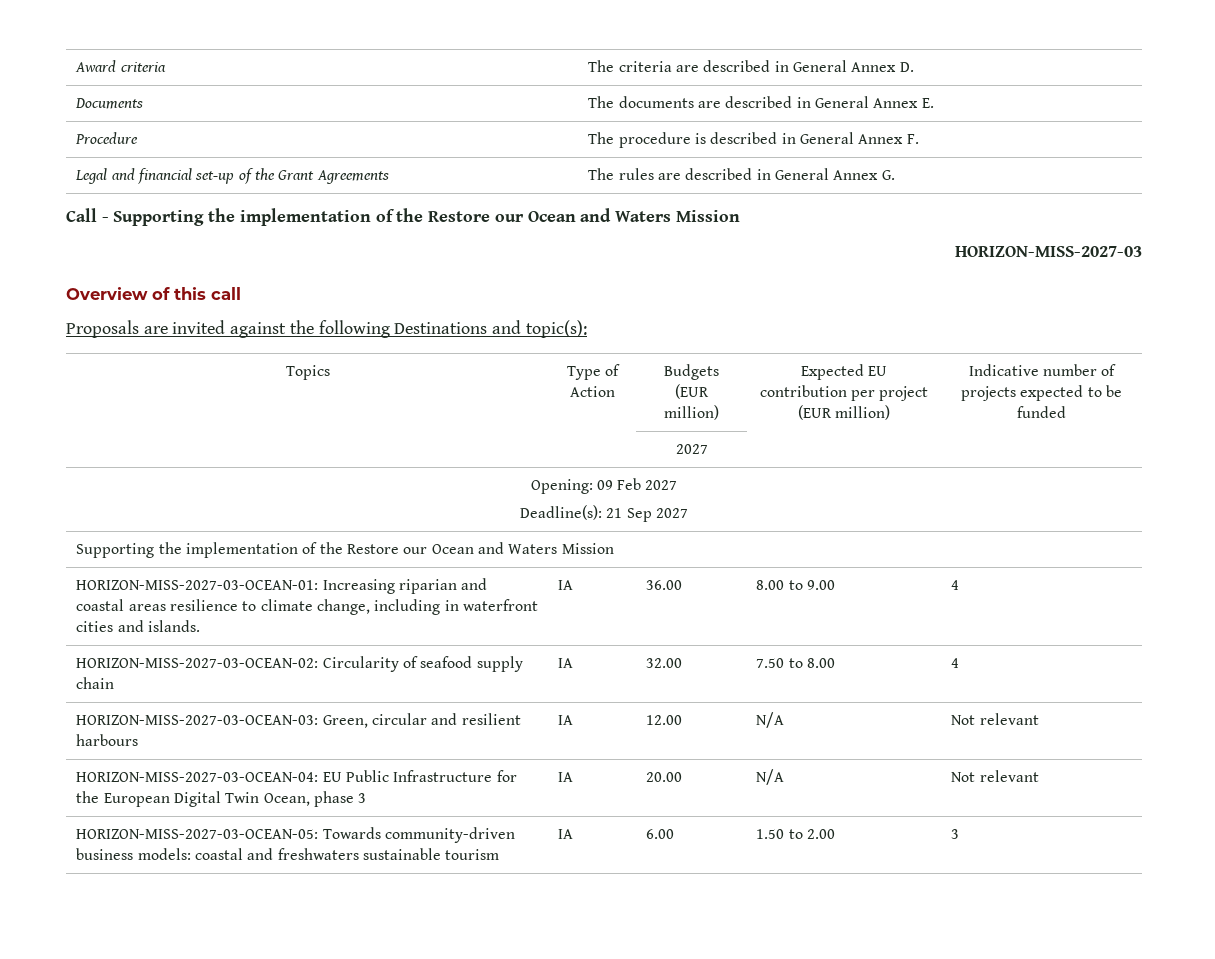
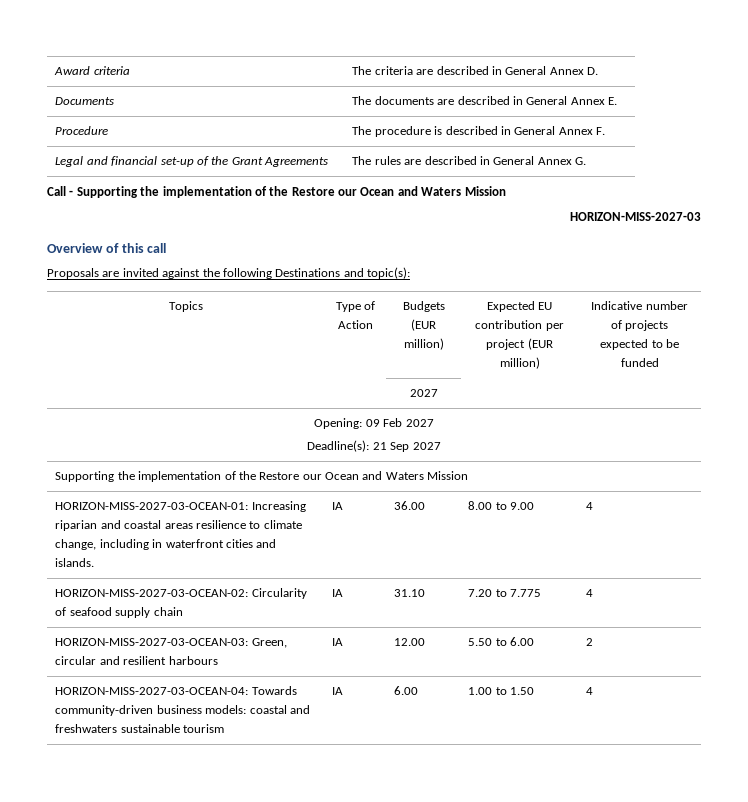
- HORIZON-MISS-2027-03-OCEAN-02: Circularity of seafood supply chain | IA | 32.00 | 7.50 to 8.00 | 4
+ HORIZON-MISS-2027-03-OCEAN-02: Circularity of seafood supply chain | IA | 31.10 | 7.20 to 7.775 | 4
- HORIZON-MISS-2027-03-OCEAN-03: Green, circular and resilient harbours | IA | 12.00 | N/A | Not relevant
- HORIZON-MISS-2027-03-OCEAN-04: EU Public Infrastructure for the European Digital Twin Ocean, phase 3 | IA | 20.00 | N/A | Not relevant
- HORIZON-MISS-2027-03-OCEAN-05: Towards community-driven business models: coastal and freshwaters sustainable tourism | IA | 6.00 | 1.50 to 2.00 | 3
+ HORIZON-MISS-2027-03-OCEAN-03: Green, circular and resilient harbours | IA | 12.00 | 5.50 to 6.00 | 2
+ HORIZON-MISS-2027-03-OCEAN-04: Towards community-driven business models: coastal and freshwaters sustainable tourism | IA | 6.00 | 1.00 to 1.50 | 4

